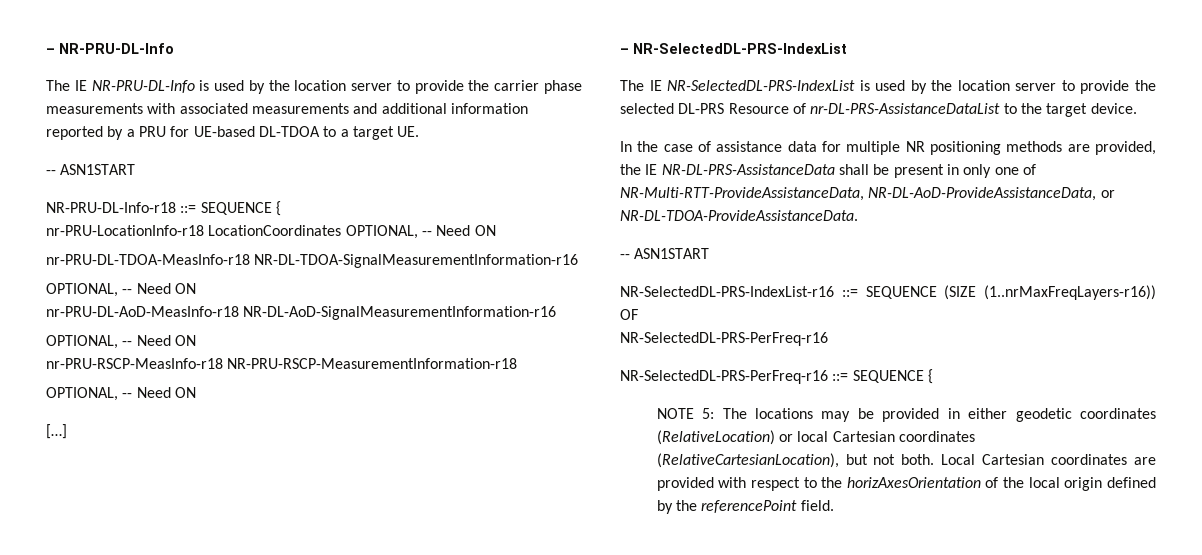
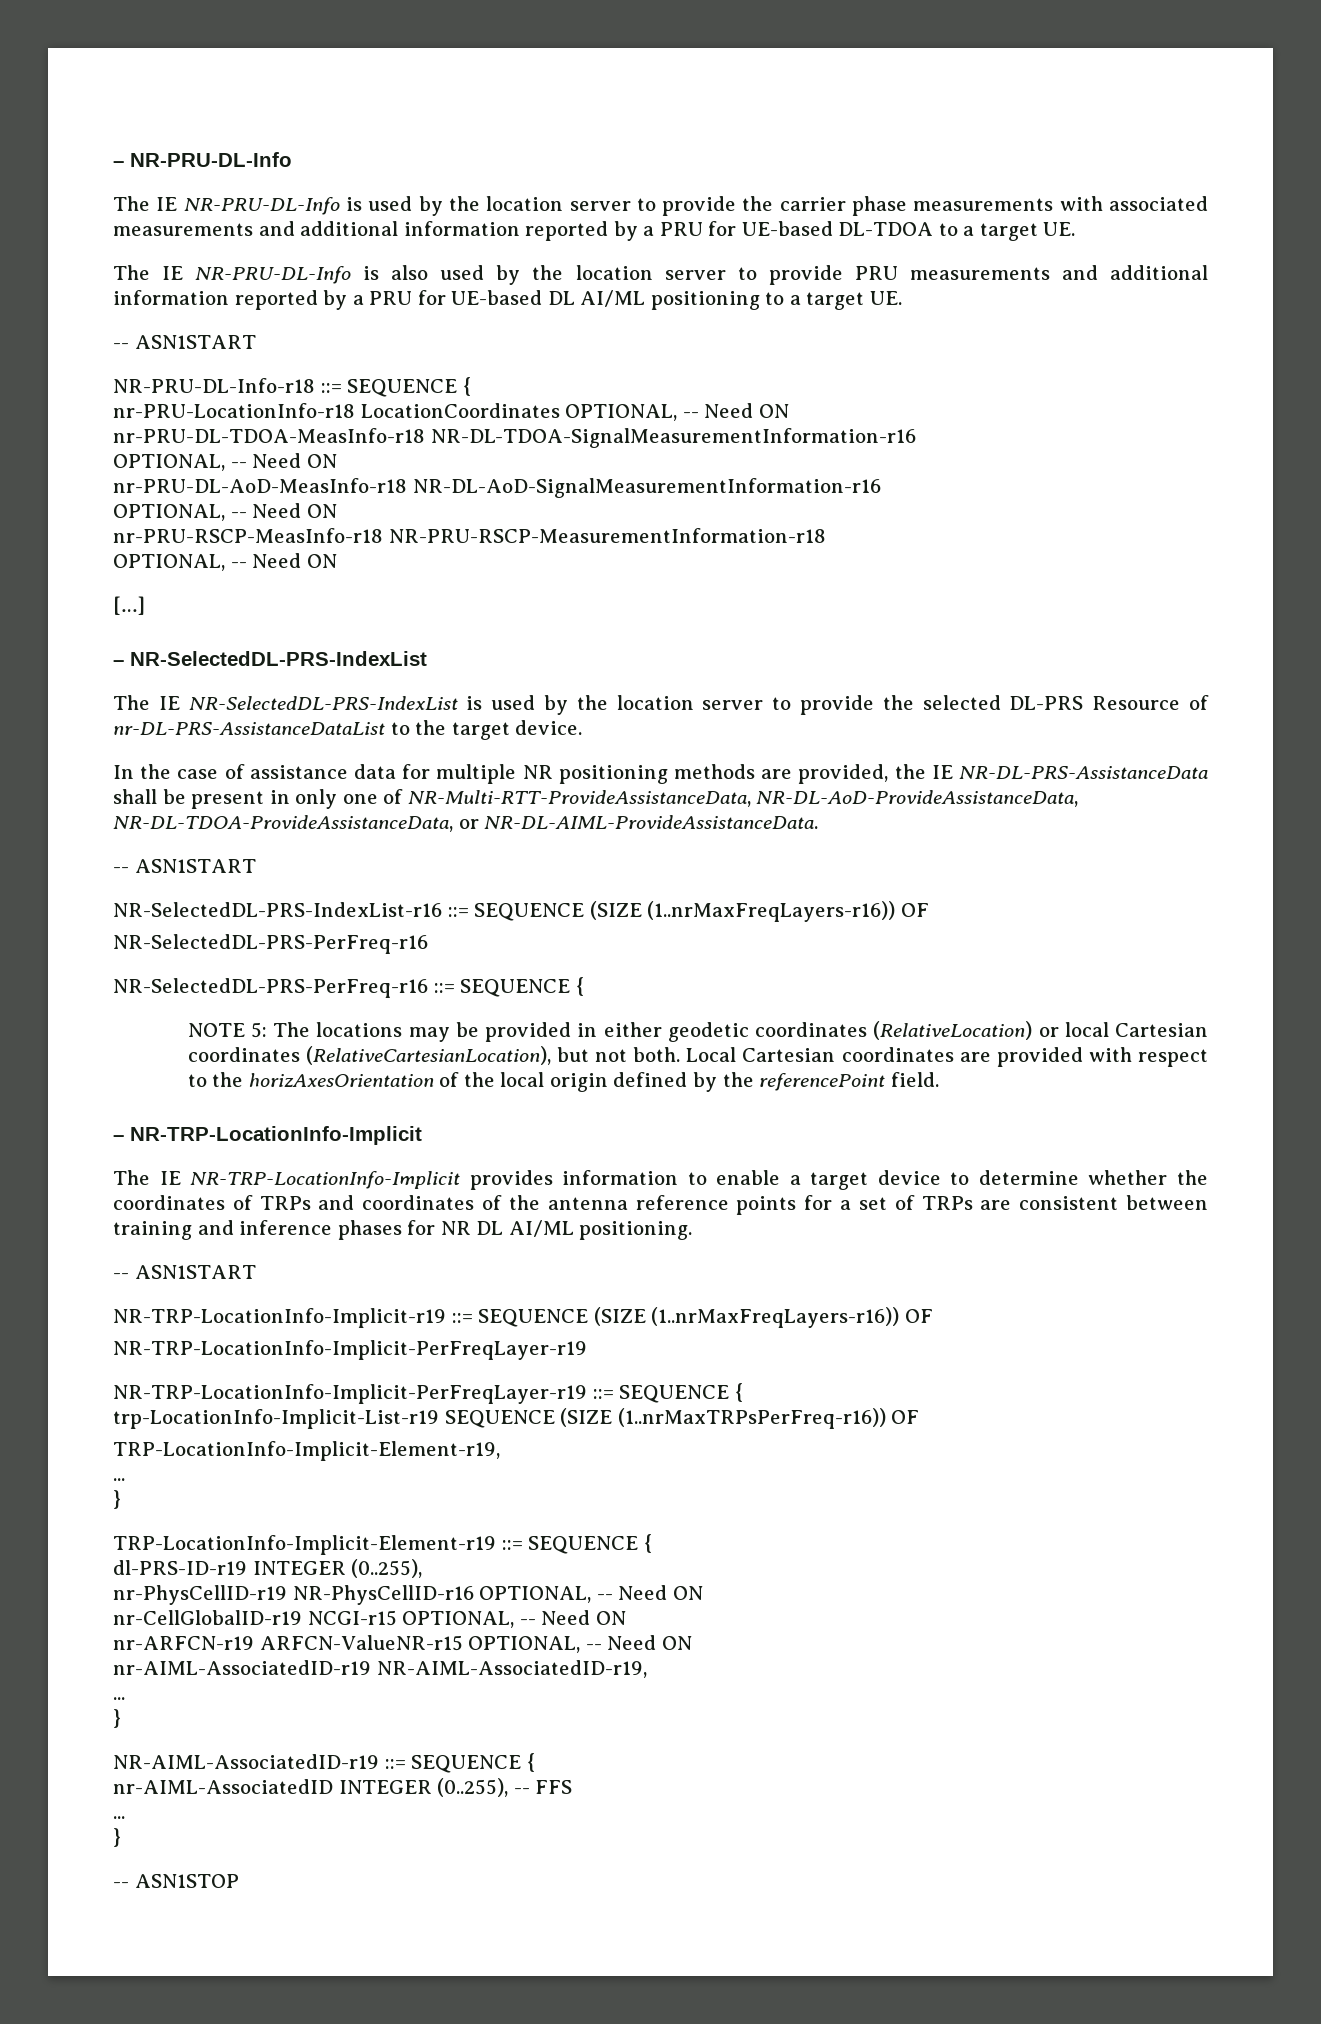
+ The IE NR-PRU-DL-Info is also used by the location server to provide PRU measurements and additional information reported by a PRU for UE-based DL AI/ML positioning to a target UE.
- In the case of assistance data for multiple NR positioning methods are provided, the IE NR-DL-PRS-AssistanceData shall be present in only one of NR-Multi-RTT-ProvideAssistanceData, NR-DL-AoD-ProvideAssistanceData, or NR-DL-TDOA-ProvideAssistanceData.
+ In the case of assistance data for multiple NR positioning methods are provided, the IE NR-DL-PRS-AssistanceData shall be present in only one of NR-Multi-RTT-ProvideAssistanceData, NR-DL-AoD-ProvideAssistanceData, NR-DL-TDOA-ProvideAssistanceData, or NR-DL-AIML-ProvideAssistanceData.
+ – NR-TRP-LocationInfo-Implicit
+ The IE NR-TRP-LocationInfo-Implicit provides information to enable a target device to determine whether the coordinates of TRPs and coordinates of the antenna reference points for a set of TRPs are consistent between training and inference phases for NR DL AI/ML positioning.
+ -- ASN1START
+ NR-TRP-LocationInfo-Implicit-r19 ::= SEQUENCE (SIZE (1..nrMaxFreqLayers-r16)) OF
+ NR-TRP-LocationInfo-Implicit-PerFreqLayer-r19
+ NR-TRP-LocationInfo-Implicit-PerFreqLayer-r19 ::= SEQUENCE {
+ trp-LocationInfo-Implicit-List-r19 SEQUENCE (SIZE (1..nrMaxTRPsPerFreq-r16)) OF
+ TRP-LocationInfo-Implicit-Element-r19,
+ ...
+ }
+ TRP-LocationInfo-Implicit-Element-r19 ::= SEQUENCE {
+ dl-PRS-ID-r19 INTEGER (0..255),
+ nr-PhysCellID-r19 NR-PhysCellID-r16 OPTIONAL, -- Need ON
+ nr-CellGlobalID-r19 NCGI-r15 OPTIONAL, -- Need ON
+ nr-ARFCN-r19 ARFCN-ValueNR-r15 OPTIONAL, -- Need ON
+ nr-AIML-AssociatedID-r19 NR-AIML-AssociatedID-r19,
+ ...
+ }
+ NR-AIML-AssociatedID-r19 ::= SEQUENCE {
+ nr-AIML-AssociatedID INTEGER (0..255), -- FFS
+ ...
+ }
+ -- ASN1STOP

